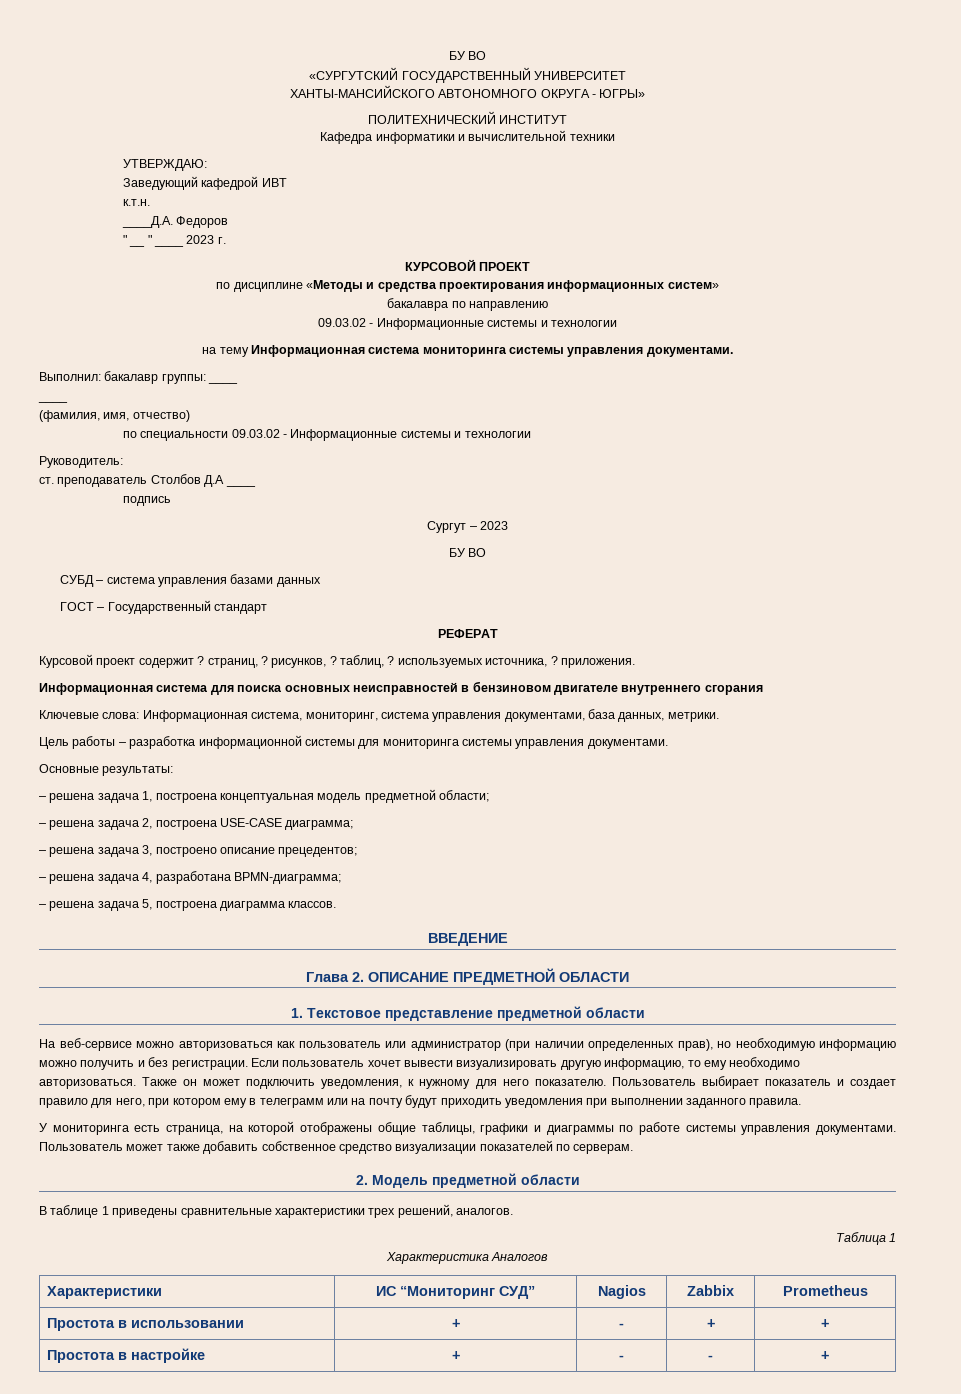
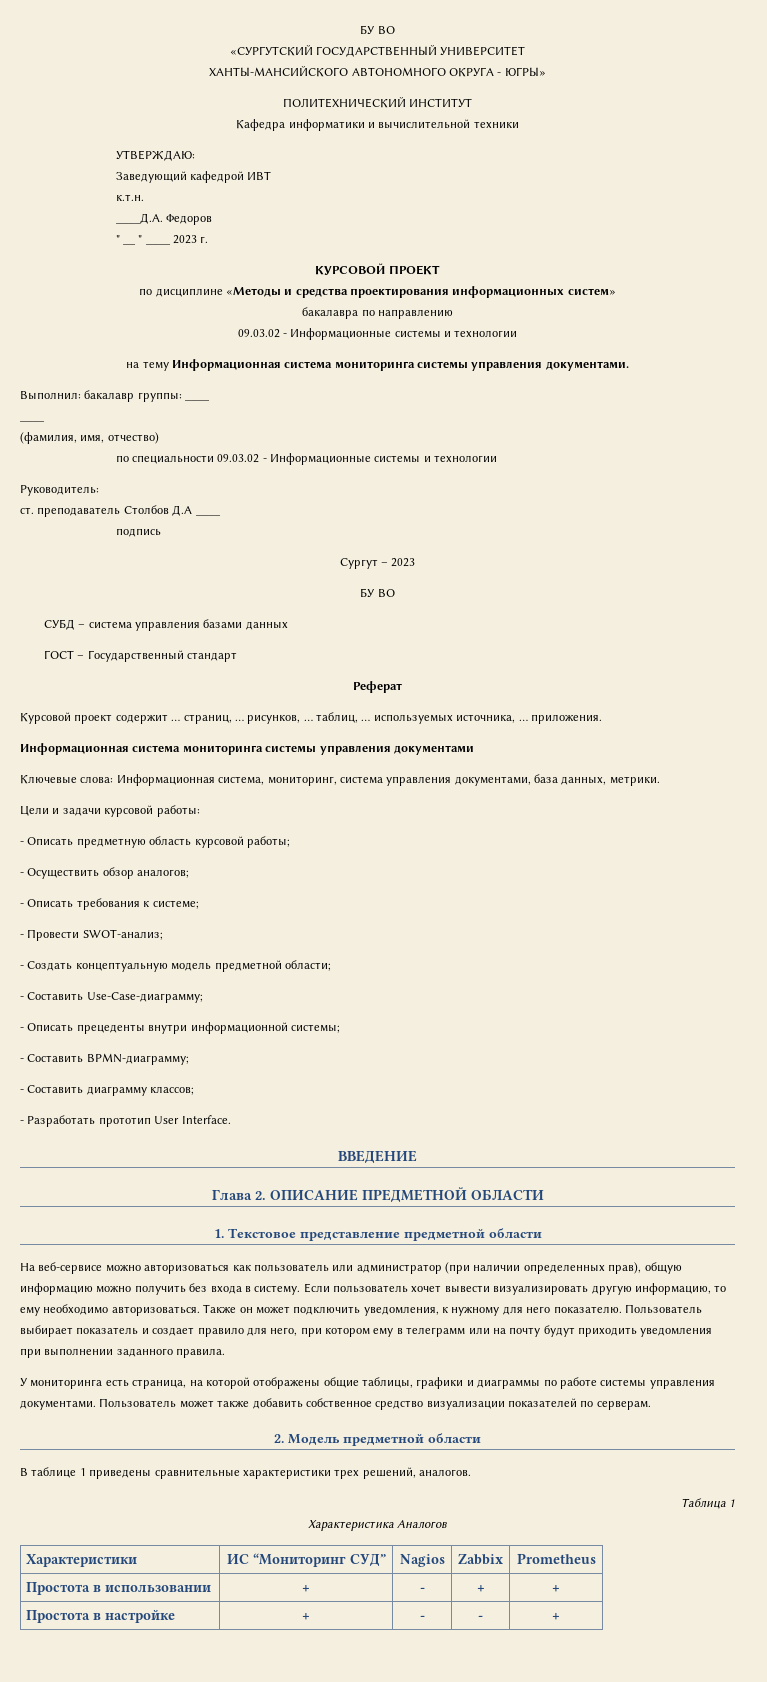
- РЕФЕРАТ
+ Реферат
- Курсовой проект содержит ? страниц, ? рисунков, ? таблиц, ? используемых источника, ? приложения.
+ Курсовой проект содержит … страниц, … рисунков, … таблиц, … используемых источника, … приложения.
- Информационная система для поиска основных неисправностей в бензиновом двигателе внутреннего сгорания
+ Информационная система мониторинга системы управления документами
- Цель работы – разработка информационной системы для мониторинга системы управления документами.
- Основные результаты:
- – решена задача 1, построена концептуальная модель предметной области;
- – решена задача 2, построена USE-CASE диаграмма;
- – решена задача 3, построено описание прецедентов;
- – решена задача 4, разработана BPMN-диаграмма;
- – решена задача 5, построена диаграмма классов.
+ Цели и задачи курсовой работы:
+ - Описать предметную область курсовой работы;
+ - Осуществить обзор аналогов;
+ - Описать требования к системе;
+ - Провести SWOT-анализ;
+ - Создать концептуальную модель предметной области;
+ - Составить Use-Case-диаграмму;
+ - Описать прецеденты внутри информационной системы;
+ - Составить BPMN-диаграмму;
+ - Составить диаграмму классов;
+ - Разработать прототип User Interface.
- На веб-сервисе можно авторизоваться как пользователь или администратор (при наличии определенных прав), но необходимую информацию можно получить и без регистрации.
+ На веб-сервисе можно авторизоваться как пользователь или администратор (при наличии определенных прав), общую информацию можно получить без входа в систему.

